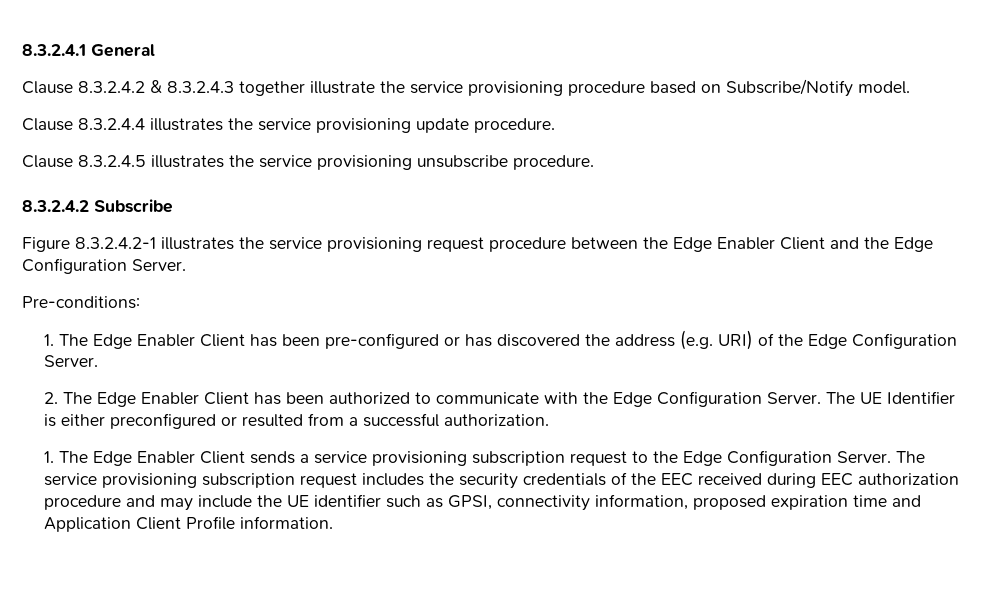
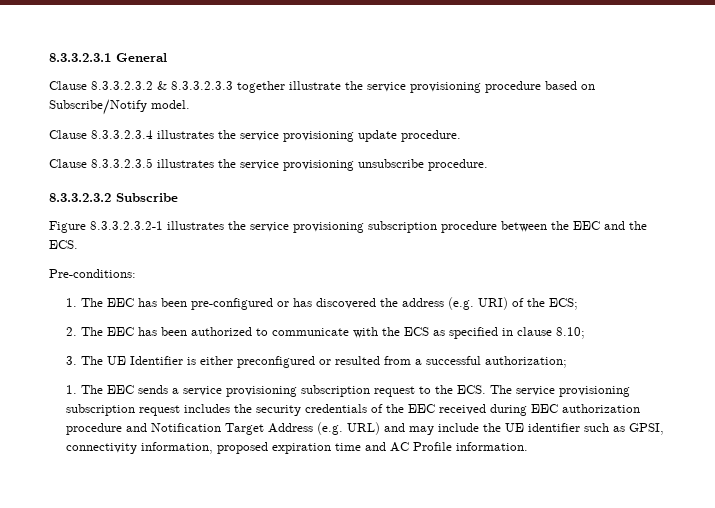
- 8.3.2.4.1 General
+ 8.3.3.2.3.1 General
- Clause 8.3.2.4.2 & 8.3.2.4.3 together illustrate the service provisioning procedure based on Subscribe/Notify model.
+ Clause 8.3.3.2.3.2 & 8.3.3.2.3.3 together illustrate the service provisioning procedure based on Subscribe/Notify model.
- Clause 8.3.2.4.4 illustrates the service provisioning update procedure.
+ Clause 8.3.3.2.3.4 illustrates the service provisioning update procedure.
- Clause 8.3.2.4.5 illustrates the service provisioning unsubscribe procedure.
+ Clause 8.3.3.2.3.5 illustrates the service provisioning unsubscribe procedure.
- 8.3.2.4.2 Subscribe
+ 8.3.3.2.3.2 Subscribe
- Figure 8.3.2.4.2-1 illustrates the service provisioning request procedure between the Edge Enabler Client and the Edge Configuration Server.
+ Figure 8.3.3.2.3.2-1 illustrates the service provisioning subscription procedure between the EEC and the ECS.
- 1. The Edge Enabler Client has been pre-configured or has discovered the address (e.g. URI) of the Edge Configuration Server.
+ 1. The EEC has been pre-configured or has discovered the address (e.g. URI) of the ECS;
- 2. The Edge Enabler Client has been authorized to communicate with the Edge Configuration Server. The UE Identifier is either preconfigured or resulted from a successful authorization.
- 1. The Edge Enabler Client sends a service provisioning subscription request to the Edge Configuration Server. The service provisioning subscription request includes the security credentials of the EEC received during EEC authorization procedure and may include the UE identifier such as GPSI, connectivity information, proposed expiration time and Application Client Profile information.
+ 2. The EEC has been authorized to communicate with the ECS as specified in clause 8.10;
+ 3. The UE Identifier is either preconfigured or resulted from a successful authorization;
+ 1. The EEC sends a service provisioning subscription request to the ECS. The service provisioning subscription request includes the security credentials of the EEC received during EEC authorization procedure and Notification Target Address (e.g. URL) and may include the UE identifier such as GPSI, connectivity information, proposed expiration time and AC Profile information.

